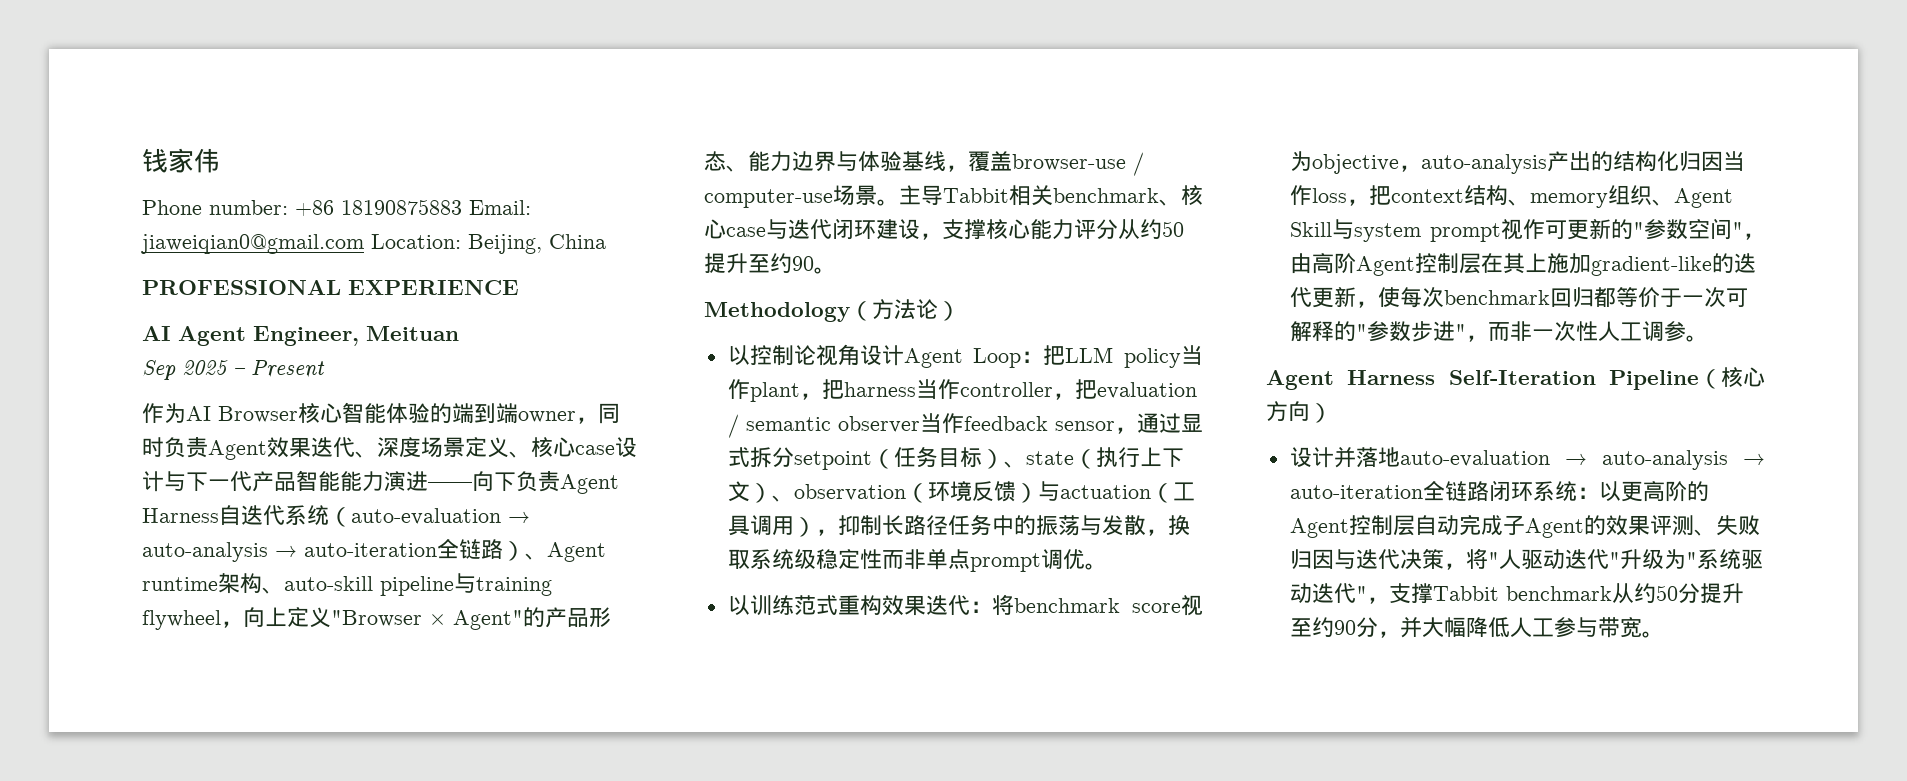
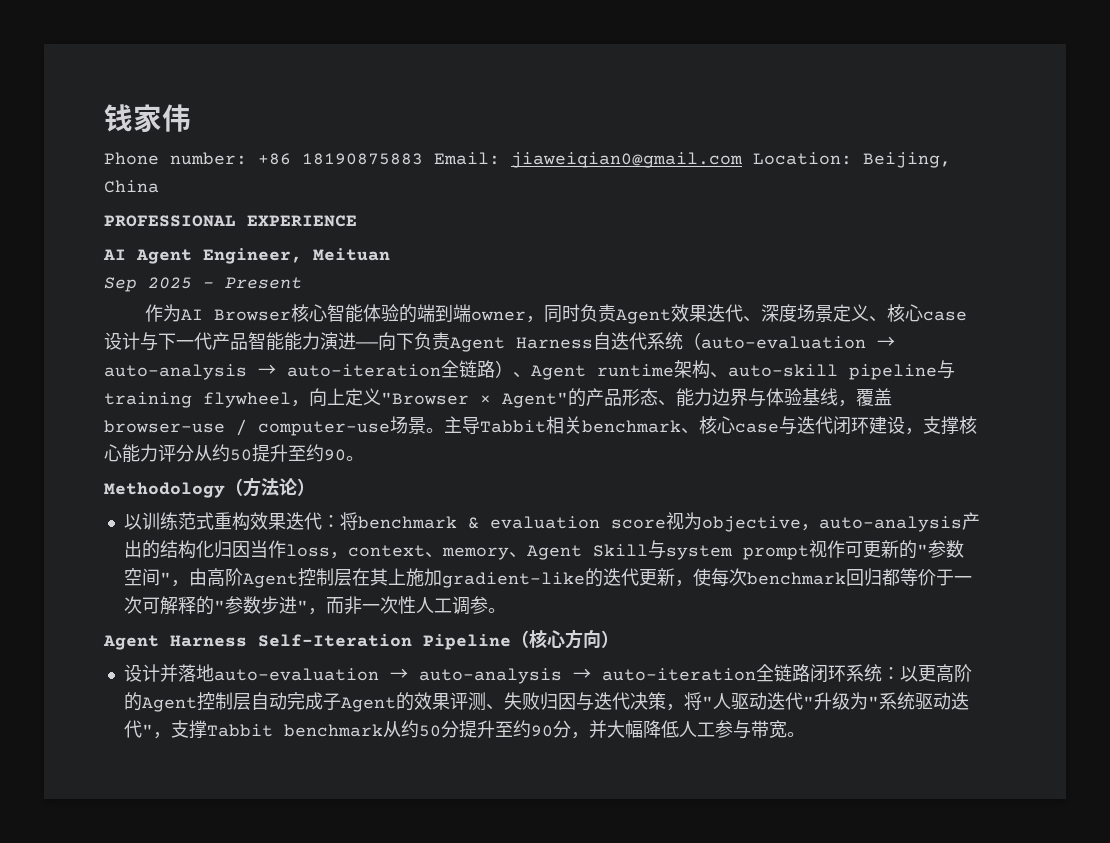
- 以控制论视角设计Agent Loop：把LLM policy当作plant，把harness当作controller，把evaluation / semantic observer当作feedback sensor，通过显式拆分setpoint（任务目标）、state（执行上下文）、observation（环境反馈）与actuation（工具调用），抑制长路径任务中的振荡与发散，换取系统级稳定性而非单点prompt调优。
- 以训练范式重构效果迭代：将benchmark score视为objective，auto-analysis产出的结构化归因当作loss，把context结构、memory组织、Agent Skill与system prompt视作可更新的"参数空间"，由高阶Agent控制层在其上施加gradient-like的迭代更新，使每次benchmark回归都等价于一次可解释的"参数步进"，而非一次性人工调参。
+ 以训练范式重构效果迭代：将benchmark & evaluation score视为objective，auto-analysis产出的结构化归因当作loss，context、memory、Agent Skill与system prompt视作可更新的"参数空间"，由高阶Agent控制层在其上施加gradient-like的迭代更新，使每次benchmark回归都等价于一次可解释的"参数步进"，而非一次性人工调参。

